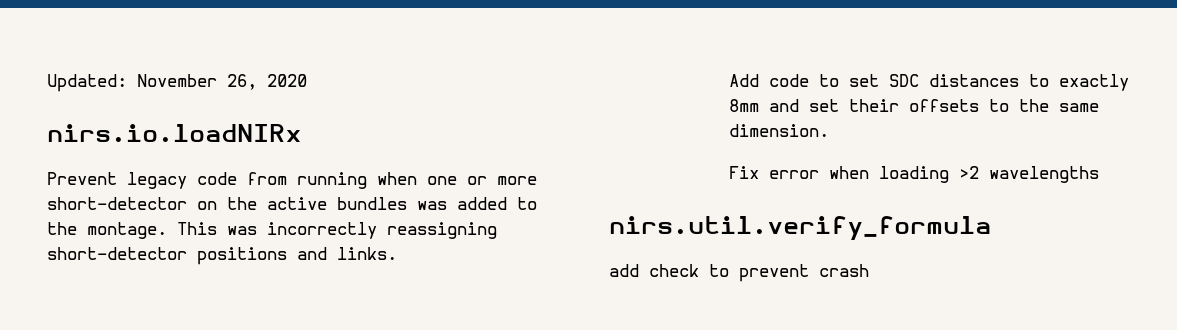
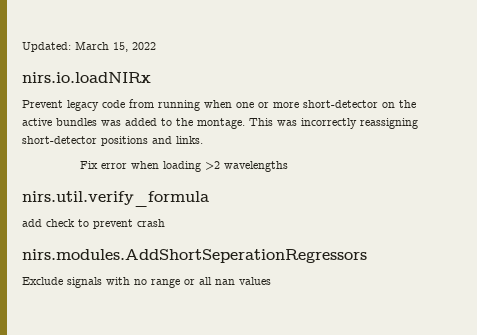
- Updated: November 26, 2020
+ Updated: March 15, 2022
- Add code to set SDC distances to exactly 8mm and set their offsets to the same dimension.
+ nirs.modules.AddShortSeperationRegressors
+ Exclude signals with no range or all nan values

